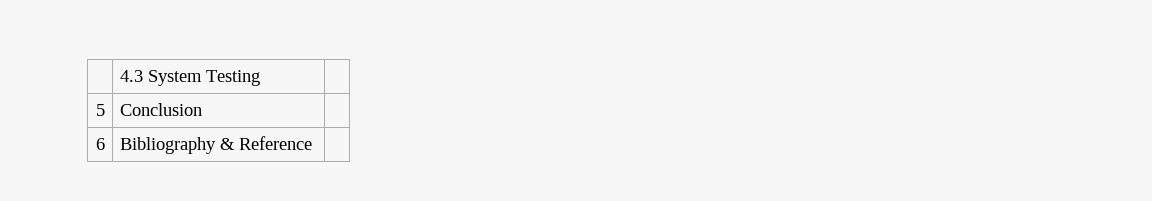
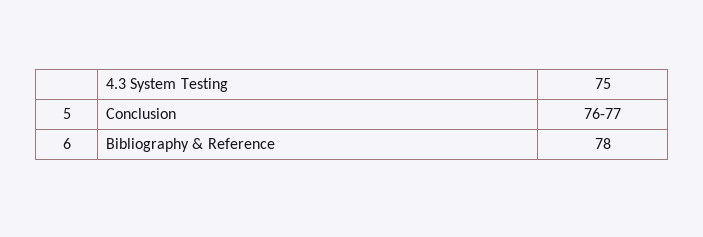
- | 4.3 System Testing |
+ | 4.3 System Testing | 75
- 5 | Conclusion |
+ 5 | Conclusion | 76-77
- 6 | Bibliography & Reference |
+ 6 | Bibliography & Reference | 78

